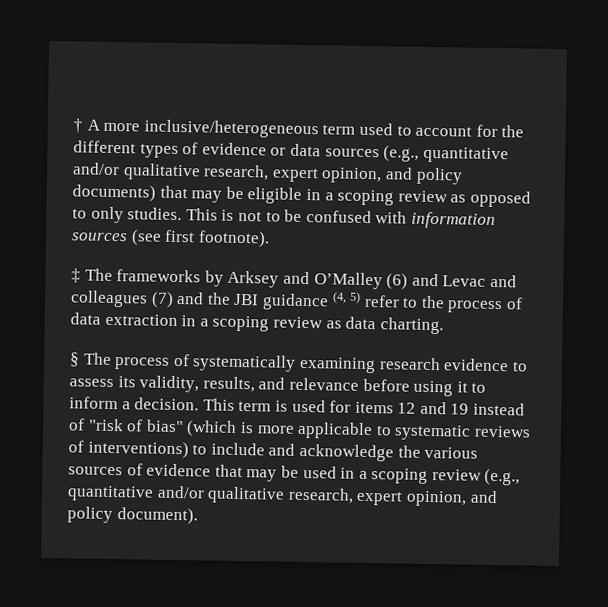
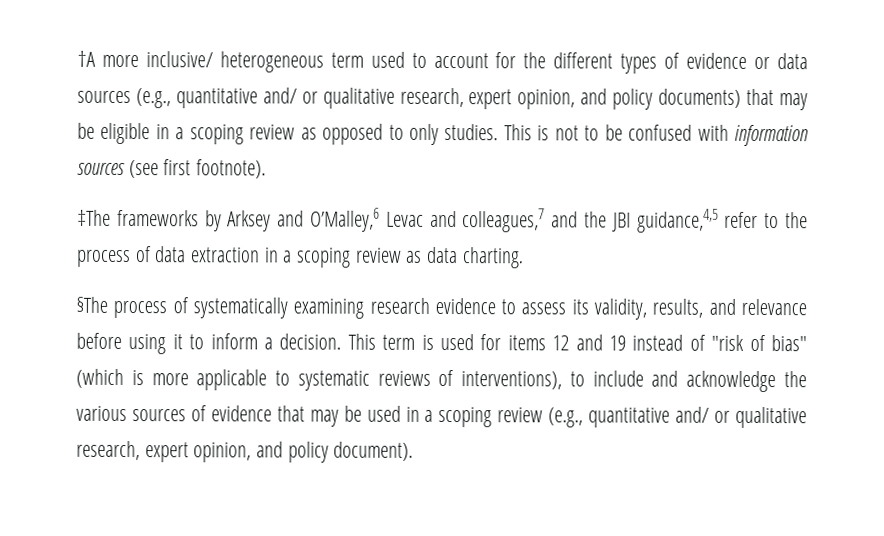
- † A more inclusive/heterogeneous term used to account for the different types of evidence or data sources (e.g., quantitative and/or qualitative research, expert opinion, and policy documents) that may be eligible in a scoping review as opposed to only studies.
+ †A more inclusive/ heterogeneous term used to account for the different types of evidence or data sources (e.g., quantitative and/ or qualitative research, expert opinion, and policy documents) that may be eligible in a scoping review as opposed to only studies.
- ‡ The frameworks by Arksey and O’Malley (6) and Levac and colleagues (7) and the JBI guidance (4, 5) refer to the process of data extraction in a scoping review as data charting.
+ ‡The frameworks by Arksey and O’Malley,6 Levac and colleagues,7 and the JBI guidance,4,5 refer to the process of data extraction in a scoping review as data charting.
- § The process of systematically examining research evidence to assess its validity, results, and relevance before using it to inform a decision.
+ §The process of systematically examining research evidence to assess its validity, results, and relevance before using it to inform a decision.
- This term is used for items 12 and 19 instead of "risk of bias" (which is more applicable to systematic reviews of interventions) to include and acknowledge the various sources of evidence that may be used in a scoping review (e.g., quantitative and/or qualitative research, expert opinion, and policy document).
+ This term is used for items 12 and 19 instead of "risk of bias" (which is more applicable to systematic reviews of interventions), to include and acknowledge the various sources of evidence that may be used in a scoping review (e.g., quantitative and/ or qualitative research, expert opinion, and policy document).

